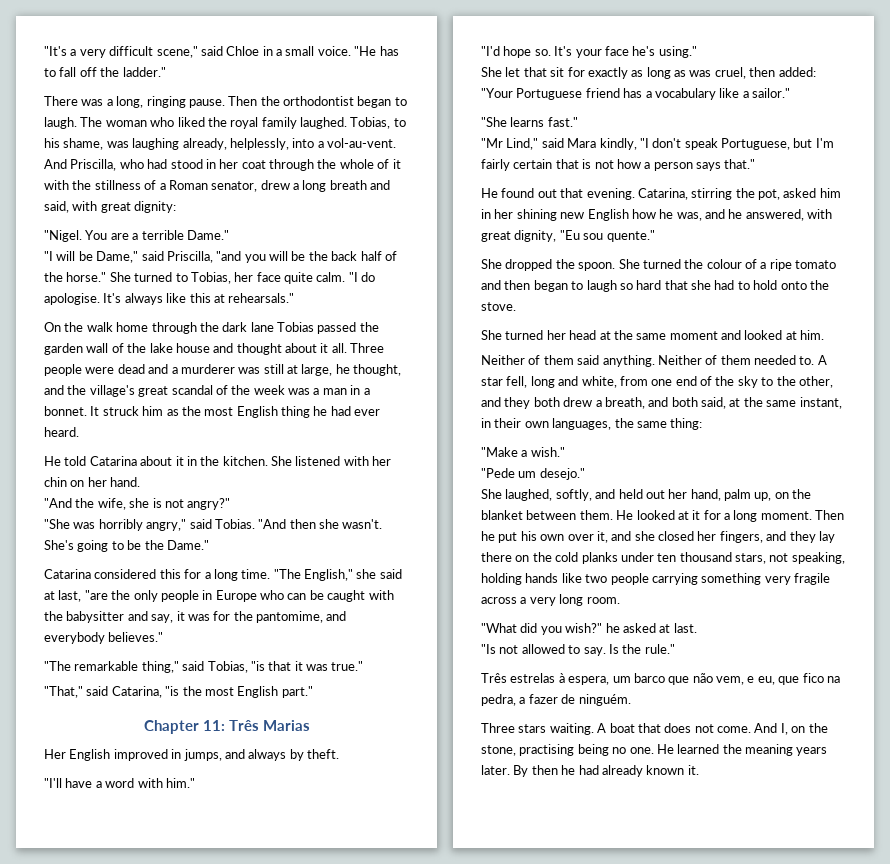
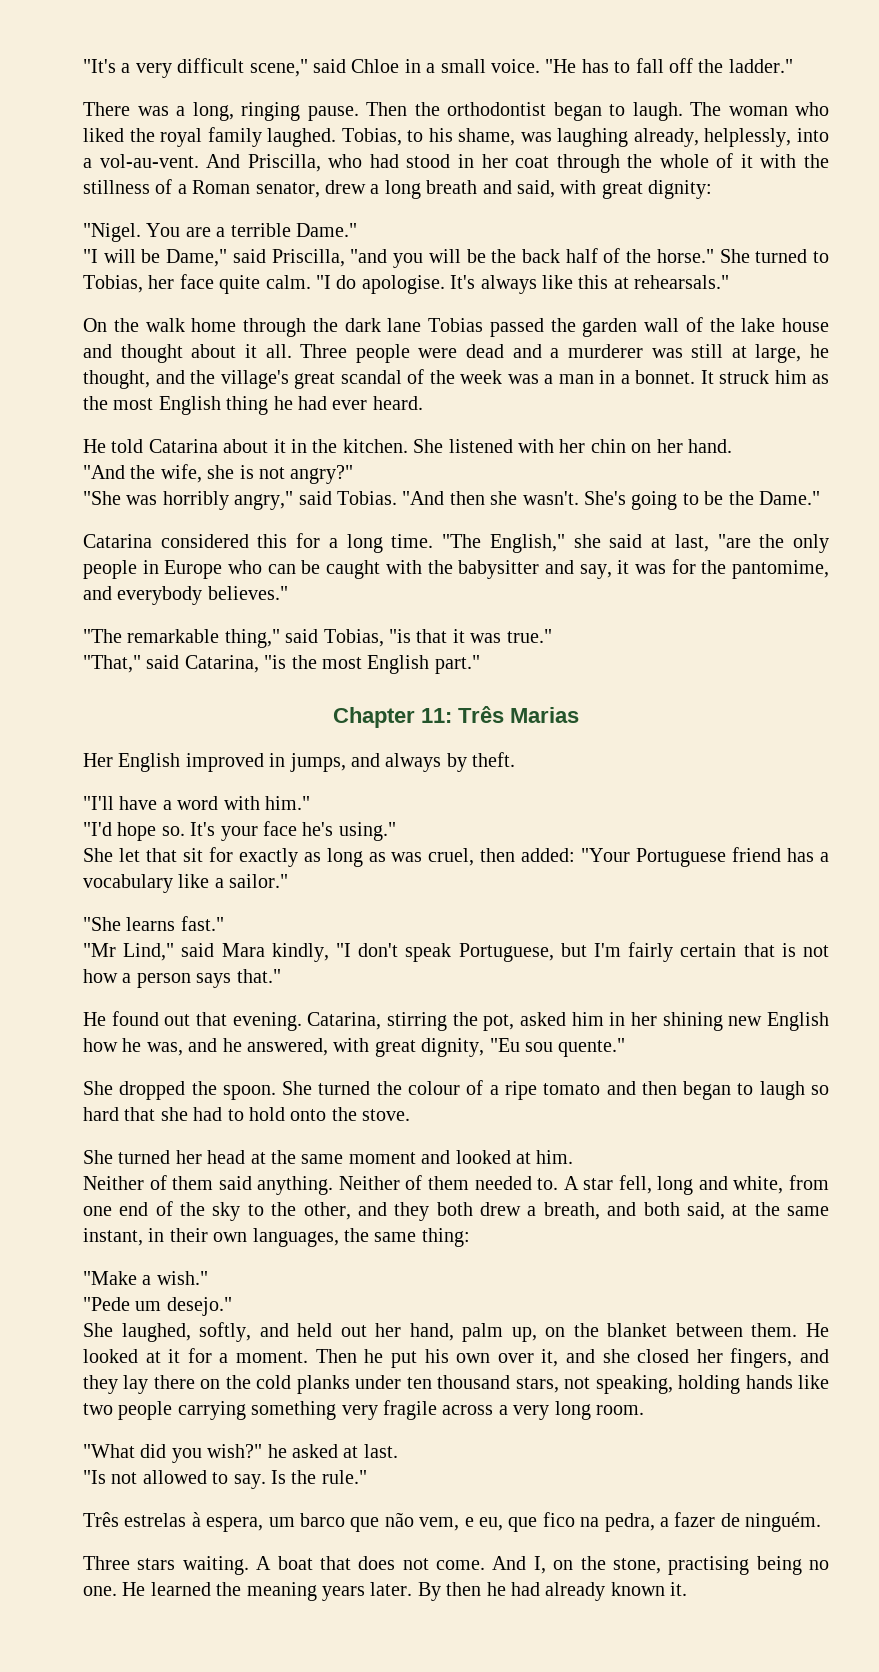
- He looked at it for a long moment.
+ He looked at it for a moment.

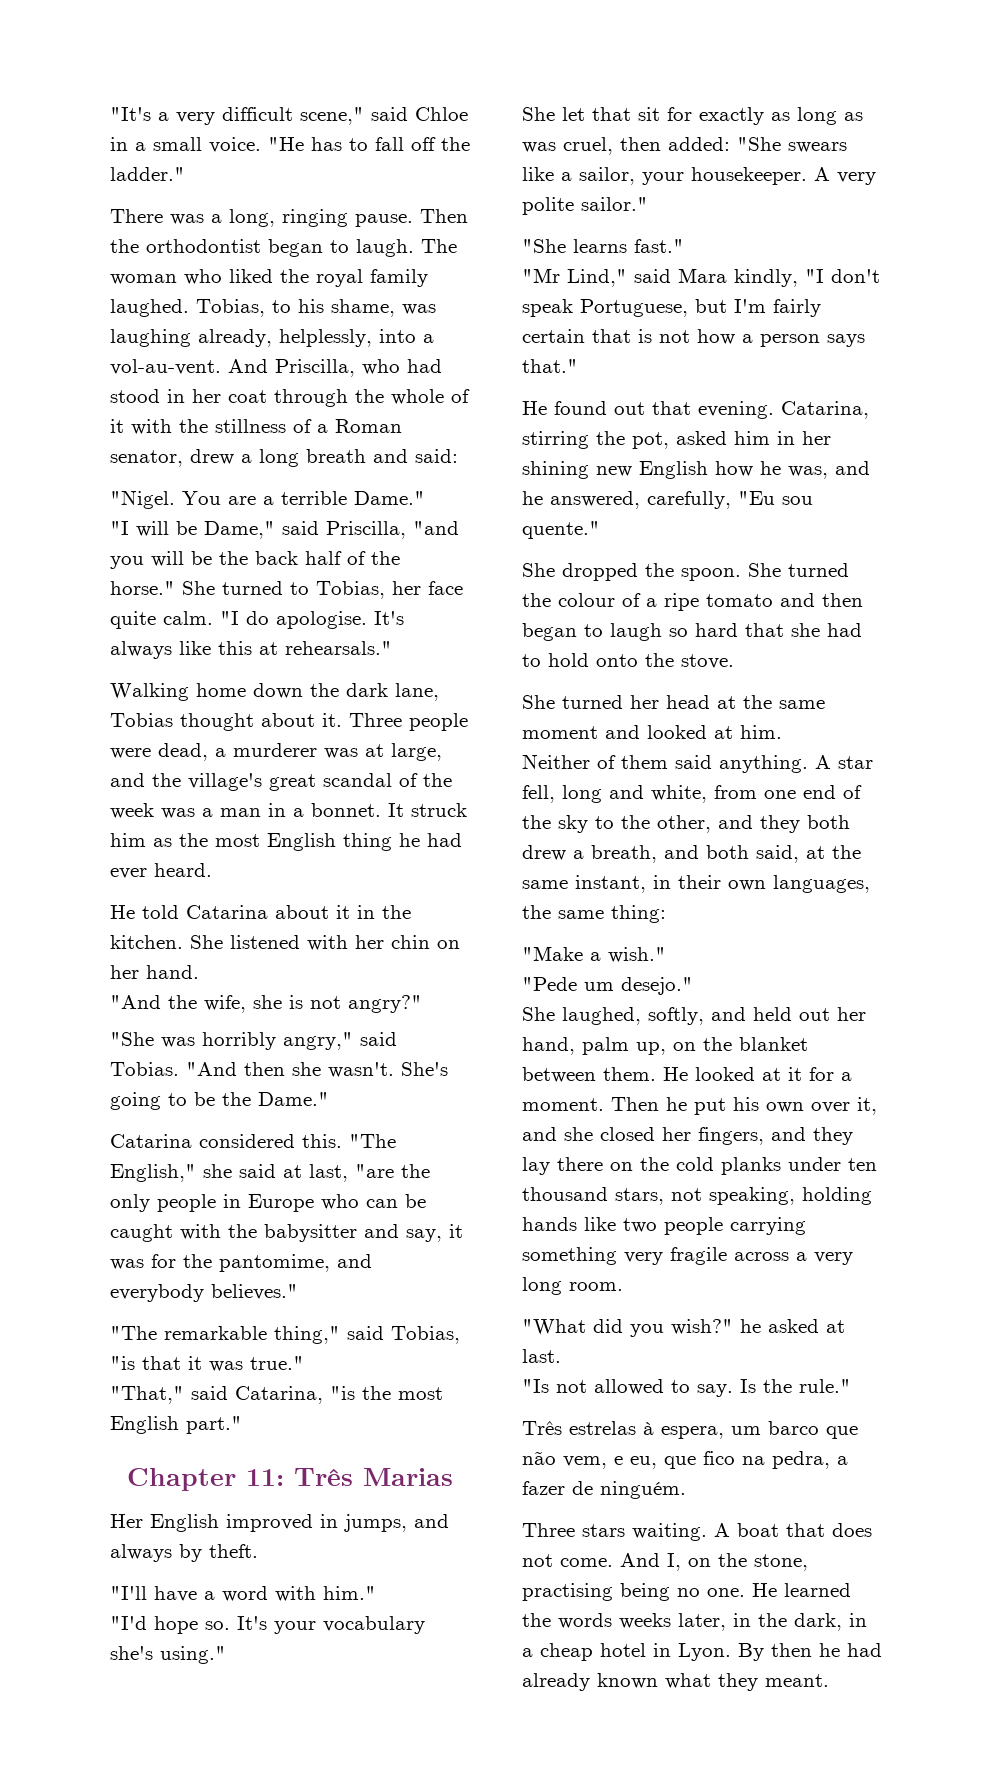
- And Priscilla, who had stood in her coat through the whole of it with the stillness of a Roman senator, drew a long breath and said, with great dignity:
+ And Priscilla, who had stood in her coat through the whole of it with the stillness of a Roman senator, drew a long breath and said:
- On the walk home through the dark lane Tobias passed the garden wall of the lake house and thought about it all.
+ Walking home down the dark lane, Tobias thought about it.
- Three people were dead and a murderer was still at large, he thought, and the village's great scandal of the week was a man in a bonnet.
+ Three people were dead, a murderer was at large, and the village's great scandal of the week was a man in a bonnet.
- Catarina considered this for a long time.
+ Catarina considered this.
- It's your face he's using."
+ It's your vocabulary she's using."
- She let that sit for exactly as long as was cruel, then added: "Your Portuguese friend has a vocabulary like a sailor."
+ She let that sit for exactly as long as was cruel, then added: "She swears like a sailor, your housekeeper. A very polite sailor."
- Catarina, stirring the pot, asked him in her shining new English how he was, and he answered, with great dignity, "Eu sou quente."
+ Catarina, stirring the pot, asked him in her shining new English how he was, and he answered, carefully, "Eu sou quente."
- Neither of them needed to.
- He learned the meaning years later.
+ He learned the words weeks later, in the dark, in a cheap hotel in Lyon.
- By then he had already known it.
+ By then he had already known what they meant.

